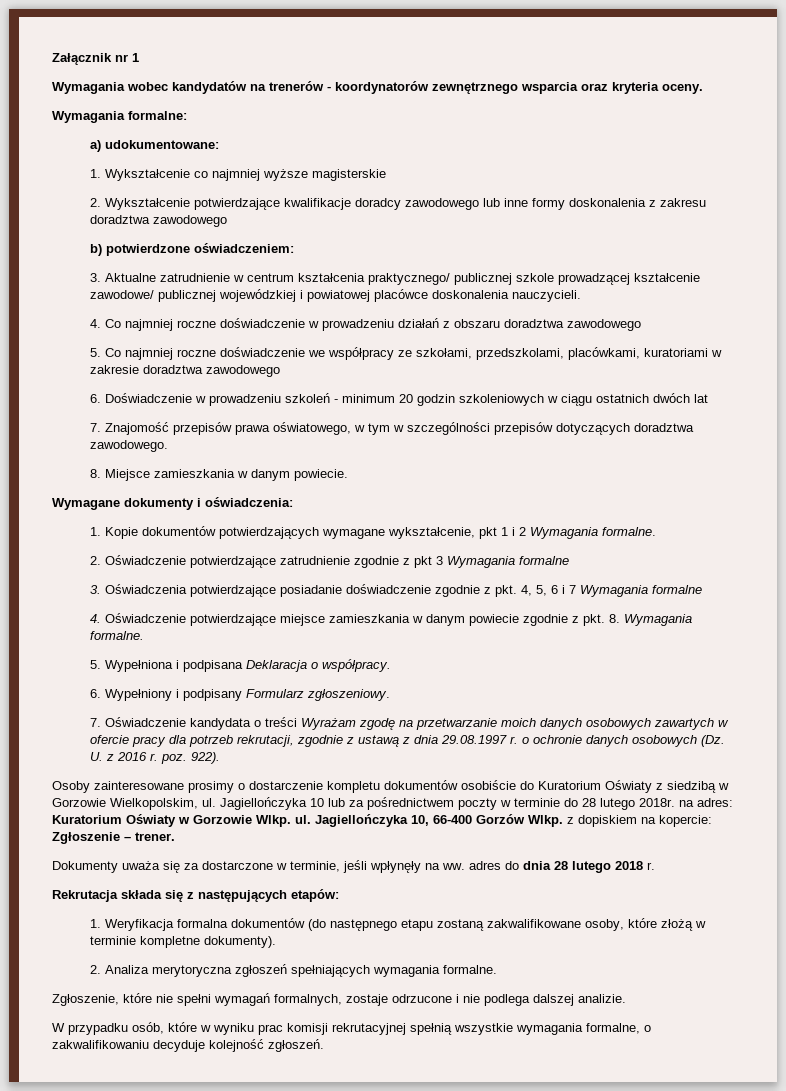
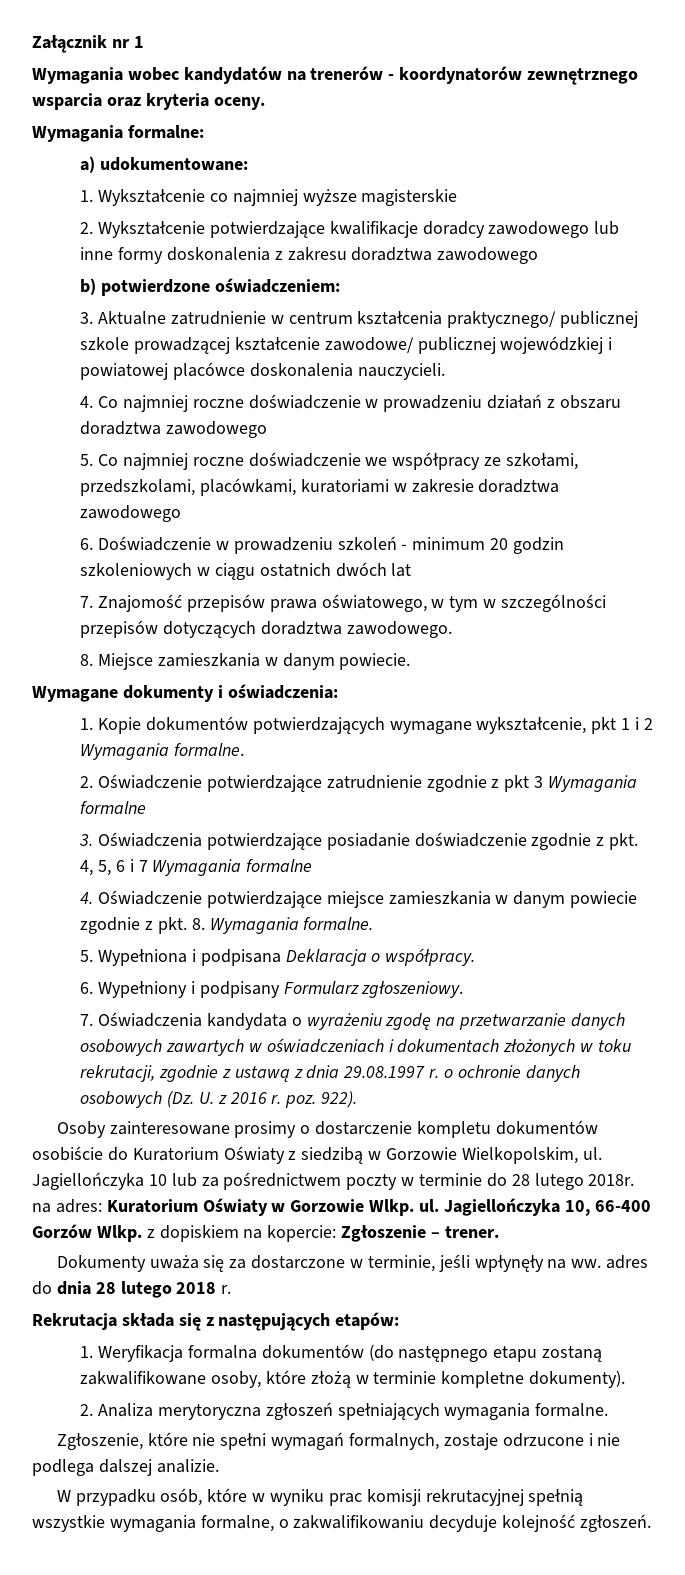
- 7. Oświadczenie kandydata o treści Wyrażam zgodę na przetwarzanie moich danych osobowych zawartych w ofercie pracy dla potrzeb rekrutacji, zgodnie z ustawą z dnia 29.08.1997 r. o ochronie danych osobowych (Dz. U. z 2016 r. poz. 922).
+ 7. Oświadczenia kandydata o wyrażeniu zgodę na przetwarzanie danych osobowych zawartych w oświadczeniach i dokumentach złożonych w toku rekrutacji, zgodnie z ustawą z dnia 29.08.1997 r. o ochronie danych osobowych (Dz. U. z 2016 r. poz. 922).

